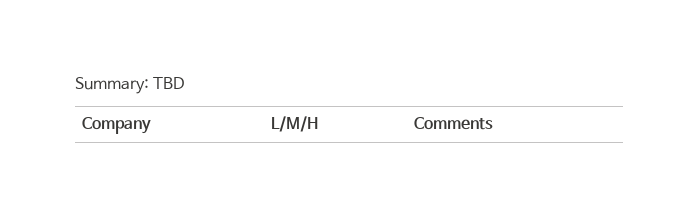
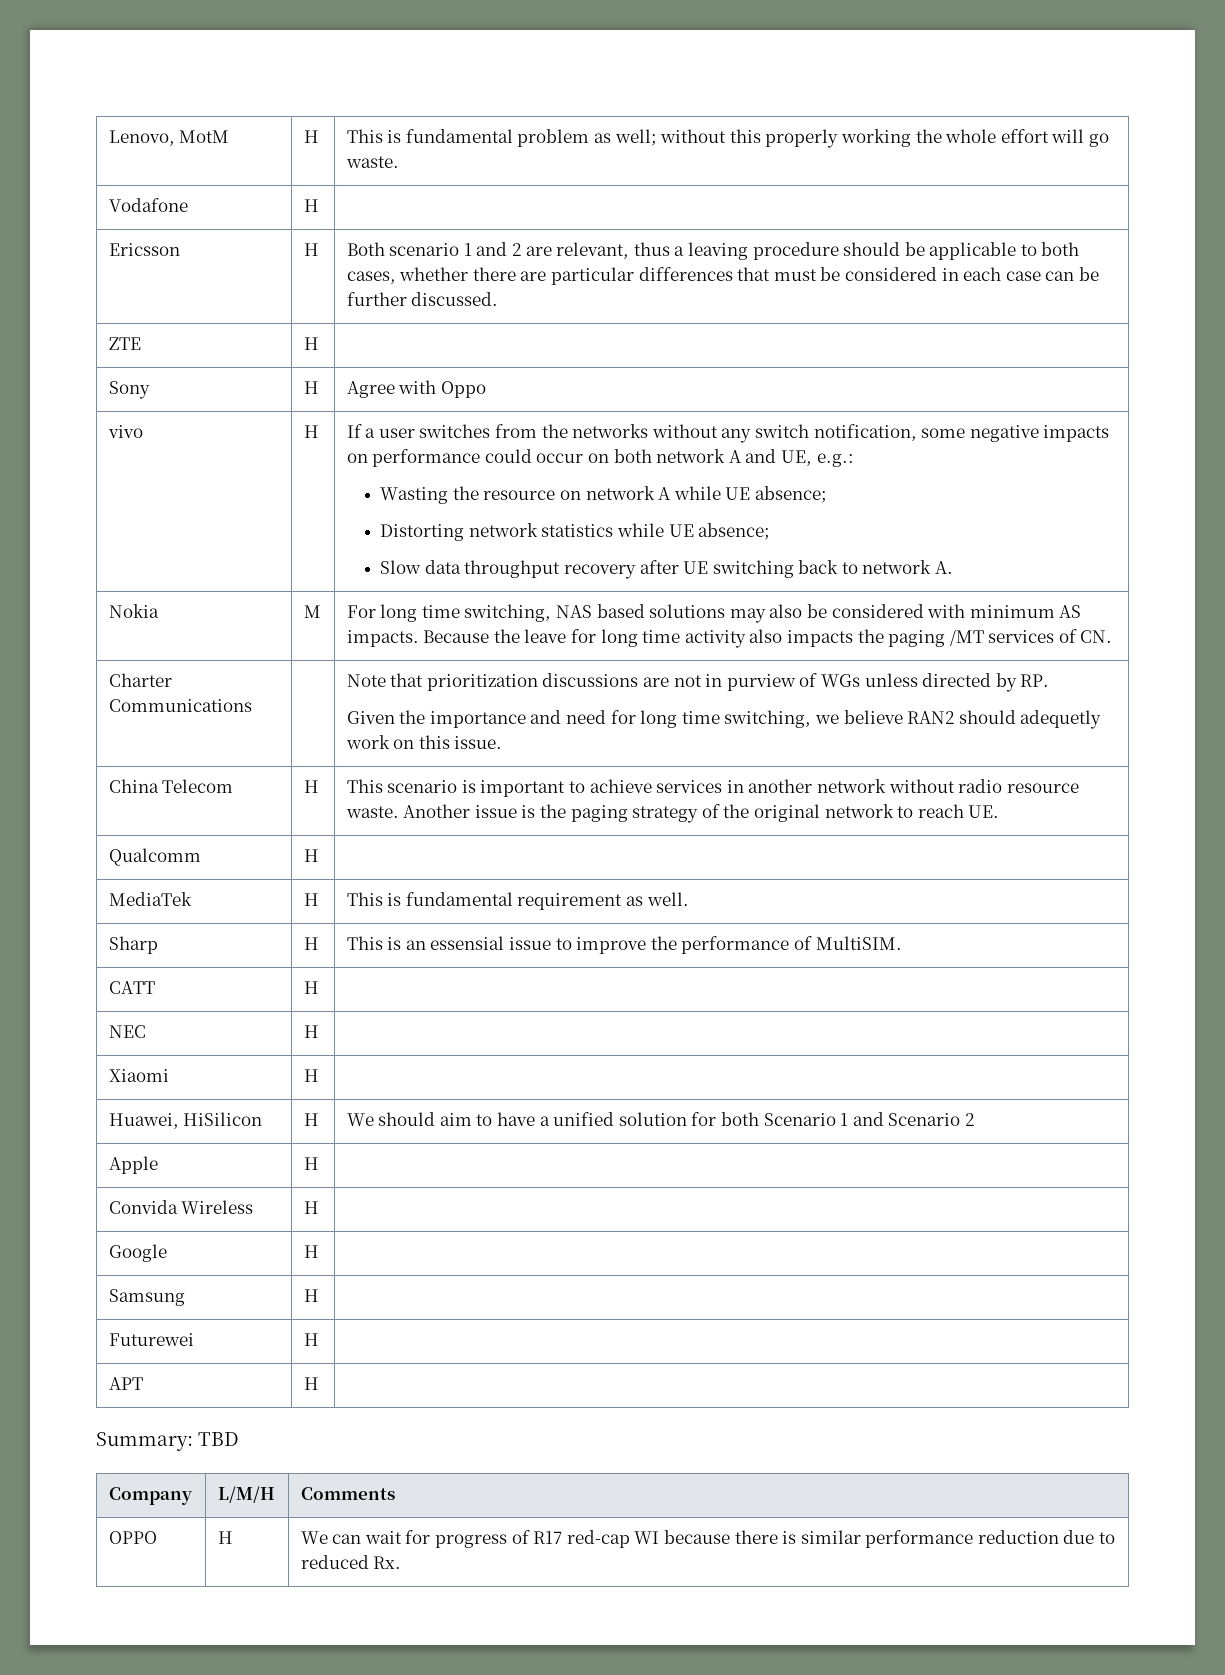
+ Lenovo, MotM | H | This is fundamental problem as well; without this properly working the whole effort will go waste.
+ Vodafone | H |
+ Ericsson | H | Both scenario 1 and 2 are relevant, thus a leaving procedure should be applicable to both cases, whether there are particular differences that must be considered in each case can be further discussed.
+ ZTE | H |
+ Sony | H | Agree with Oppo
+ vivo | H | If a user switches from the networks without any switch notification, some negative impacts on performance could occur on both network A and UE, e.g.:
+ Wasting the resource on network A while UE absence;
+ Distorting network statistics while UE absence;
+ Slow data throughput recovery after UE switching back to network A.
+ Nokia | M | For long time switching, NAS based solutions may also be considered with minimum AS impacts. Because the leave for long time activity also impacts the paging /MT services of CN.
+ Charter Communications | | Note that prioritization discussions are not in purview of WGs unless directed by RP.
+ Given the importance and need for long time switching, we believe RAN2 should adequetly work on this issue.
+ China Telecom | H | This scenario is important to achieve services in another network without radio resource waste. Another issue is the paging strategy of the original network to reach UE.
+ Qualcomm | H |
+ MediaTek | H | This is fundamental requirement as well.
+ Sharp | H | This is an essensial issue to improve the performance of MultiSIM.
+ CATT | H |
+ NEC | H |
+ Xiaomi | H |
+ Huawei, HiSilicon | H | We should aim to have a unified solution for both Scenario 1 and Scenario 2
+ Apple | H |
+ Convida Wireless | H |
+ Google | H |
+ Samsung | H |
+ Futurewei | H |
+ APT | H |
+ OPPO | H | We can wait for progress of R17 red-cap WI because there is similar performance reduction due to reduced Rx.

